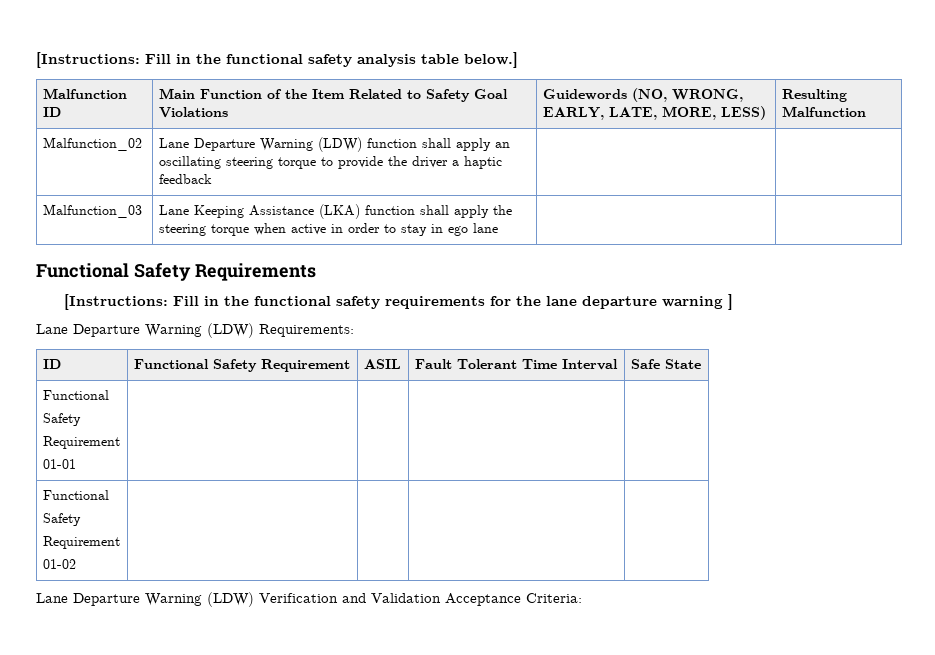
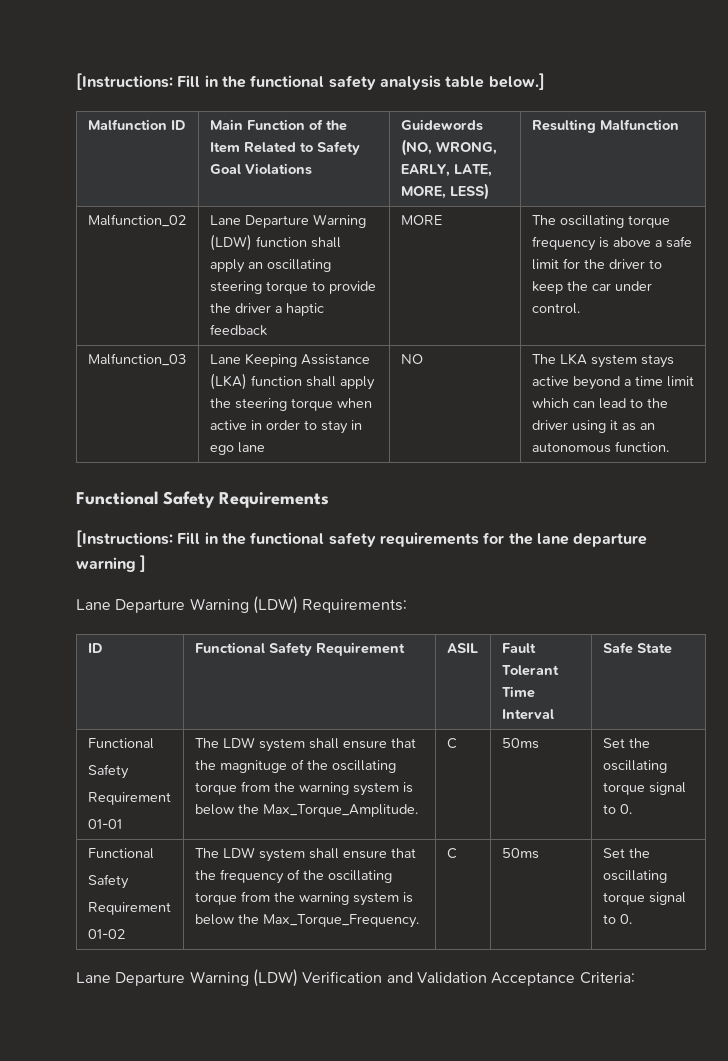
- Malfunction_02 | Lane Departure Warning (LDW) function shall apply an oscillating steering torque to provide the driver a haptic feedback | |
+ Malfunction_02 | Lane Departure Warning (LDW) function shall apply an oscillating steering torque to provide the driver a haptic feedback | MORE | The oscillating torque frequency is above a safe limit for the driver to keep the car under control.
+ NO | The LKA system stays active beyond a time limit which can lead to the driver using it as an autonomous function.
  ID | Functional Safety Requirement | ASIL | Fault Tolerant Time Interval | Safe State
  Functional
  Safety
  Requirement
- 01-01 | | | |
+ 01-01 | The LDW system shall ensure that the magnituge of the oscillating torque from the warning system is below the Max_Torque_Amplitude. | C | 50ms | Set the oscillating torque signal to 0.
  Functional
  Safety
  Requirement
- 01-02 | | | |
+ 01-02 | The LDW system shall ensure that the frequency of the oscillating torque from the warning system is below the Max_Torque_Frequency. | C | 50ms | Set the oscillating torque signal to 0.

